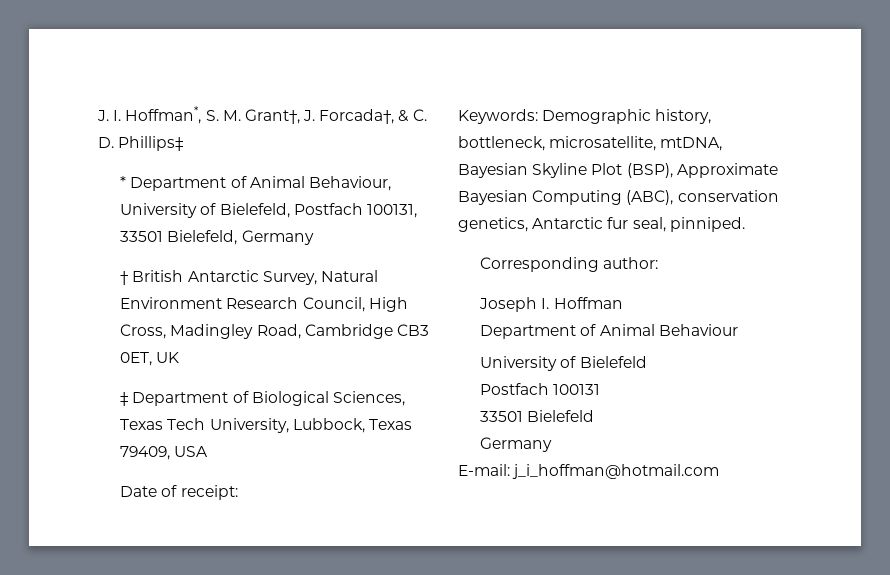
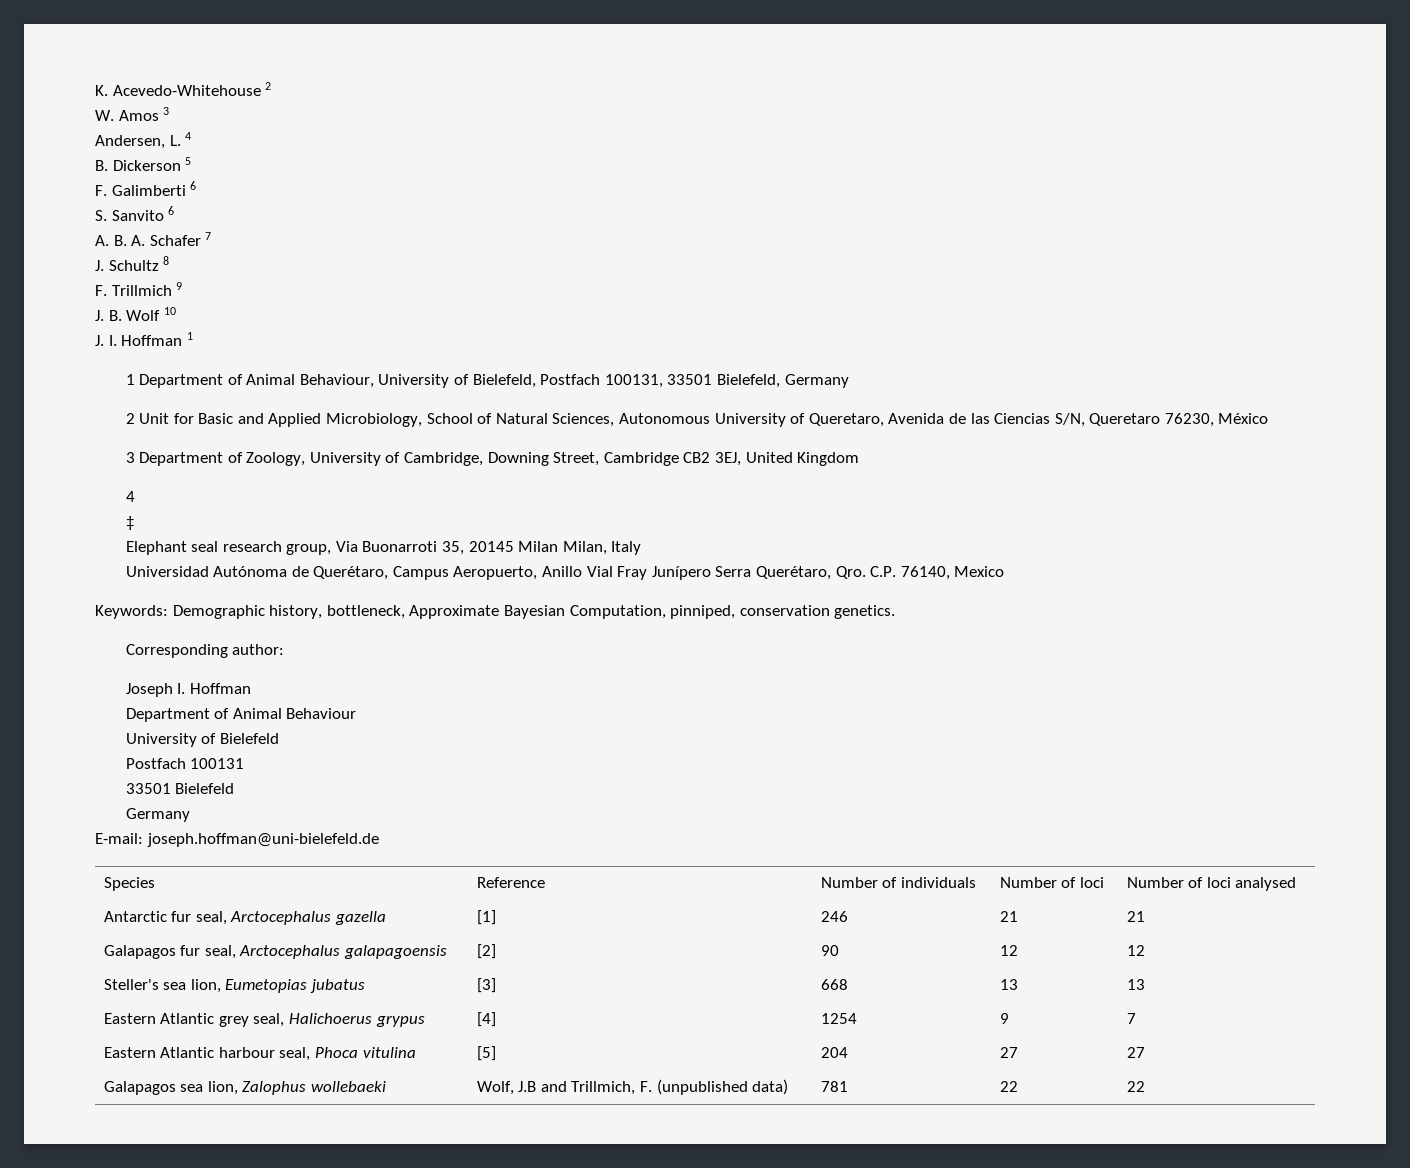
- J. I. Hoffman*, S. M. Grant†, J. Forcada†, & C. D. Phillips‡
- * Department of Animal Behaviour, University of Bielefeld, Postfach 100131, 33501 Bielefeld, Germany
+ K. Acevedo-Whitehouse 2
+ W. Amos 3
+ Andersen, L. 4
+ B. Dickerson 5
+ F. Galimberti 6
+ S. Sanvito 6
+ A. B. A. Schafer 7
+ J. Schultz 8
+ F. Trillmich 9
+ J. B. Wolf 10
+ J. I. Hoffman 1
+ 1 Department of Animal Behaviour, University of Bielefeld, Postfach 100131, 33501 Bielefeld, Germany
- † British Antarctic Survey, Natural Environment Research Council, High Cross, Madingley Road, Cambridge CB3 0ET, UK
- ‡ Department of Biological Sciences, Texas Tech University, Lubbock, Texas 79409, USA
- Date of receipt:
- Keywords: Demographic history, bottleneck, microsatellite, mtDNA, Bayesian Skyline Plot (BSP), Approximate Bayesian Computing (ABC), conservation genetics, Antarctic fur seal, pinniped.
+ 2 Unit for Basic and Applied Microbiology, School of Natural Sciences, Autonomous University of Queretaro, Avenida de las Ciencias S/N, Queretaro 76230, México
+ 3 Department of Zoology, University of Cambridge, Downing Street, Cambridge CB2 3EJ, United Kingdom
+ 4
+ ‡
+ Elephant seal research group, Via Buonarroti 35, 20145 Milan Milan, Italy
+ Universidad Autónoma de Querétaro, Campus Aeropuerto, Anillo Vial Fray Junípero Serra Querétaro, Qro. C.P. 76140, Mexico
+ Keywords: Demographic history, bottleneck, Approximate Bayesian Computation, pinniped, conservation genetics.
- E-mail: j_i_hoffman@hotmail.com
+ E-mail: joseph.hoffman@uni-bielefeld.de
+ Species | Reference | Number of individuals | Number of loci | Number of loci analysed
+ Antarctic fur seal, Arctocephalus gazella | [1] | 246 | 21 | 21
+ Galapagos fur seal, Arctocephalus galapagoensis | [2] | 90 | 12 | 12
+ Steller's sea lion, Eumetopias jubatus | [3] | 668 | 13 | 13
+ Eastern Atlantic grey seal, Halichoerus grypus | [4] | 1254 | 9 | 7
+ Eastern Atlantic harbour seal, Phoca vitulina | [5] | 204 | 27 | 27
+ Galapagos sea lion, Zalophus wollebaeki | Wolf, J.B and Trillmich, F. (unpublished data) | 781 | 22 | 22

